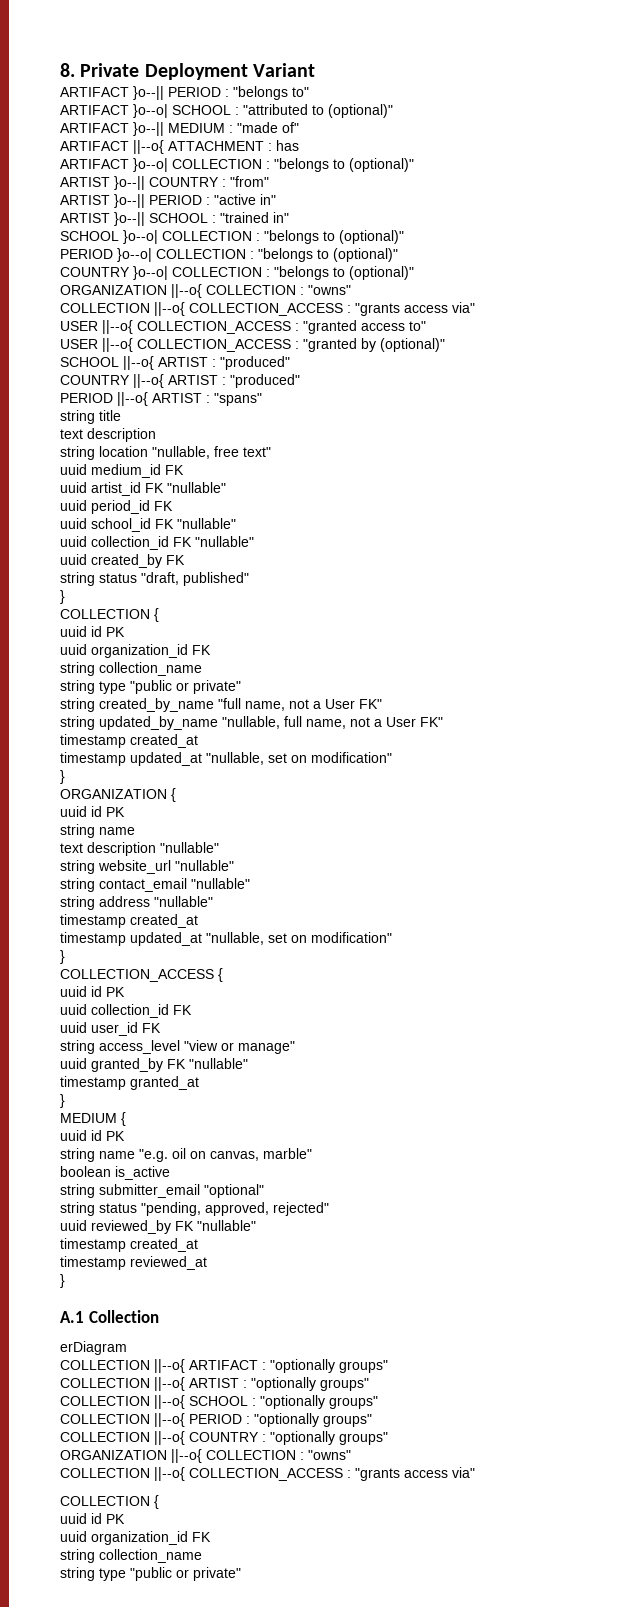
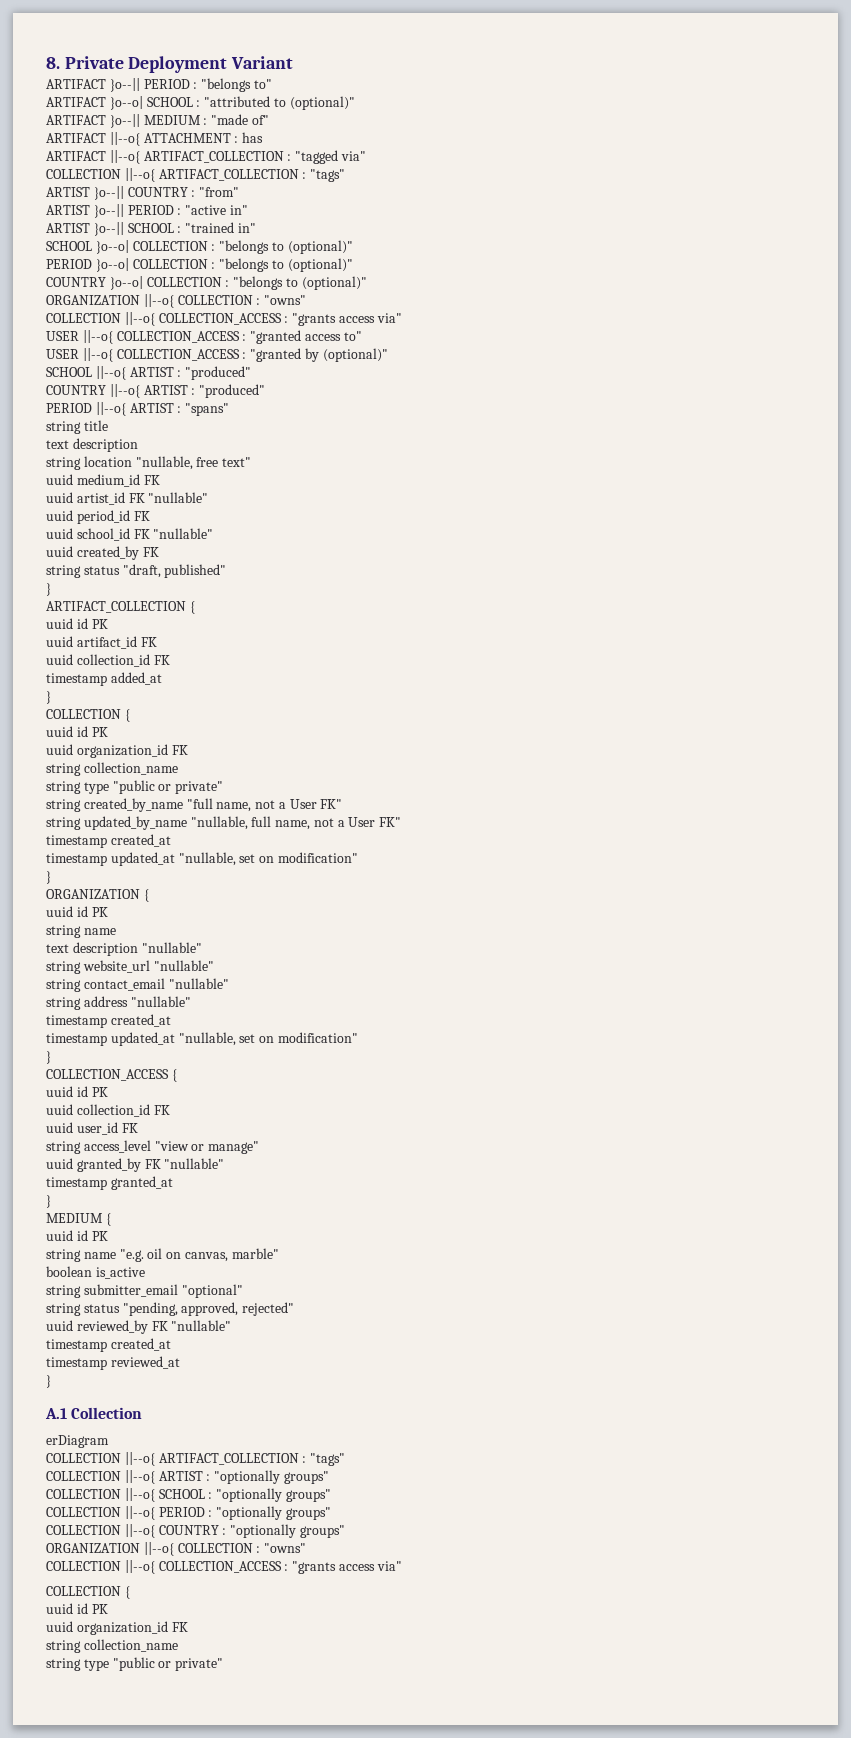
- ARTIFACT }o--o| COLLECTION : "belongs to (optional)"
+ ARTIFACT ||--o{ ARTIFACT_COLLECTION : "tagged via"
+ COLLECTION ||--o{ ARTIFACT_COLLECTION : "tags"
- uuid collection_id FK "nullable"
+ ARTIFACT_COLLECTION {
+ uuid id PK
+ uuid artifact_id FK
+ uuid collection_id FK
+ timestamp added_at
+ }
  erDiagram
- COLLECTION ||--o{ ARTIFACT : "optionally groups"
+ COLLECTION ||--o{ ARTIFACT_COLLECTION : "tags"

